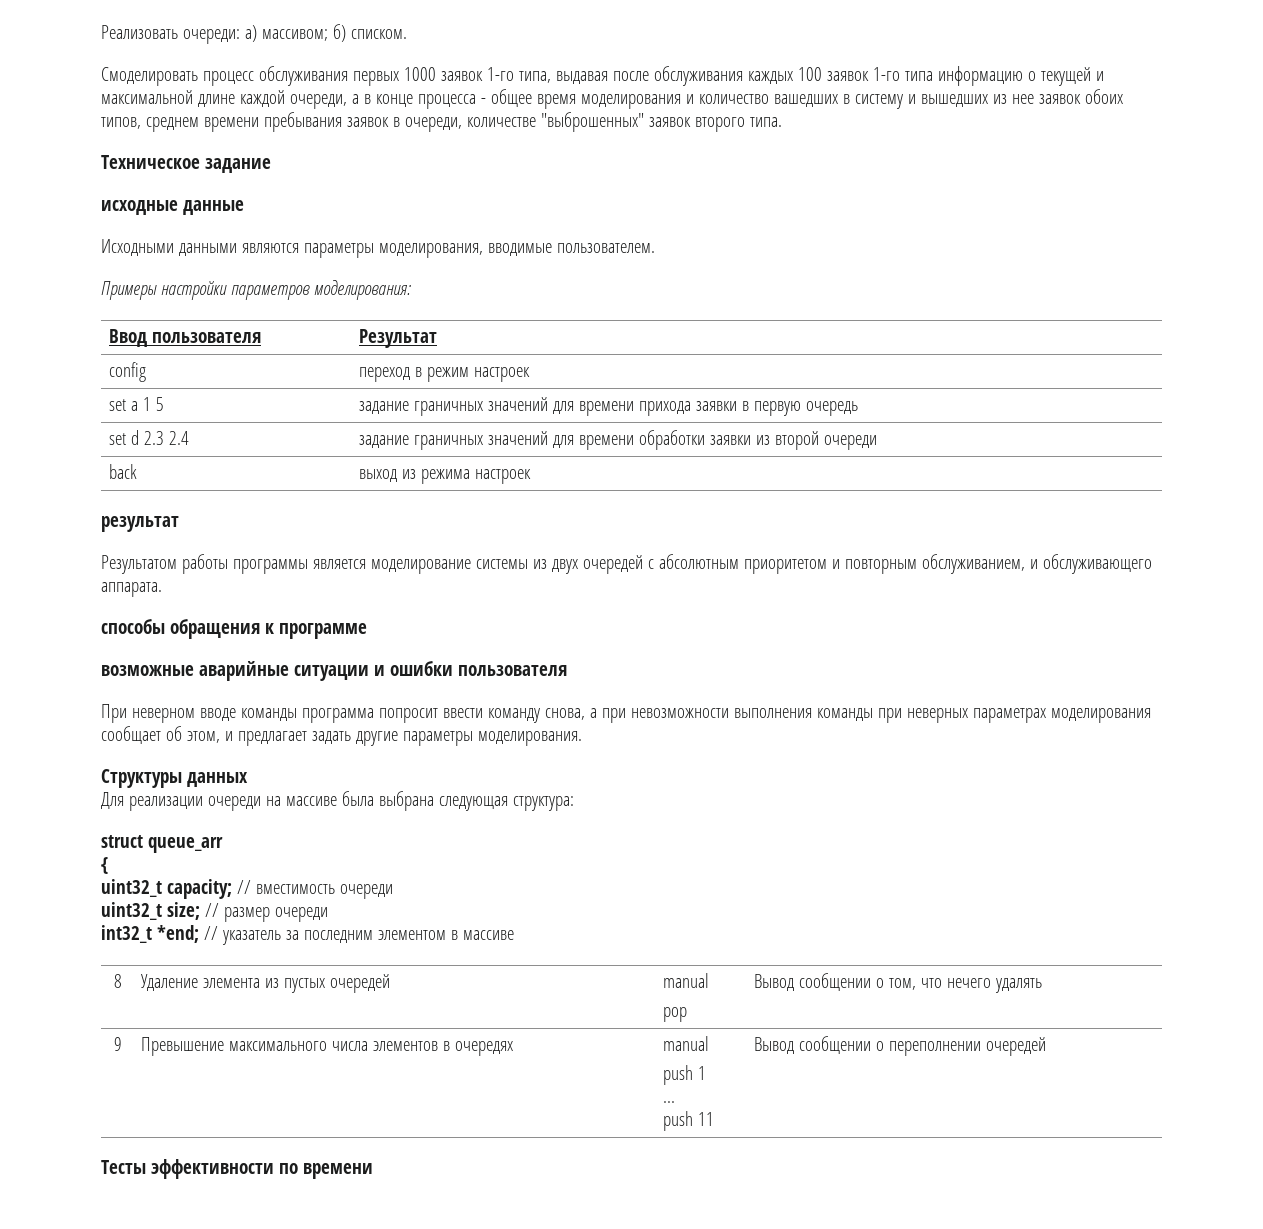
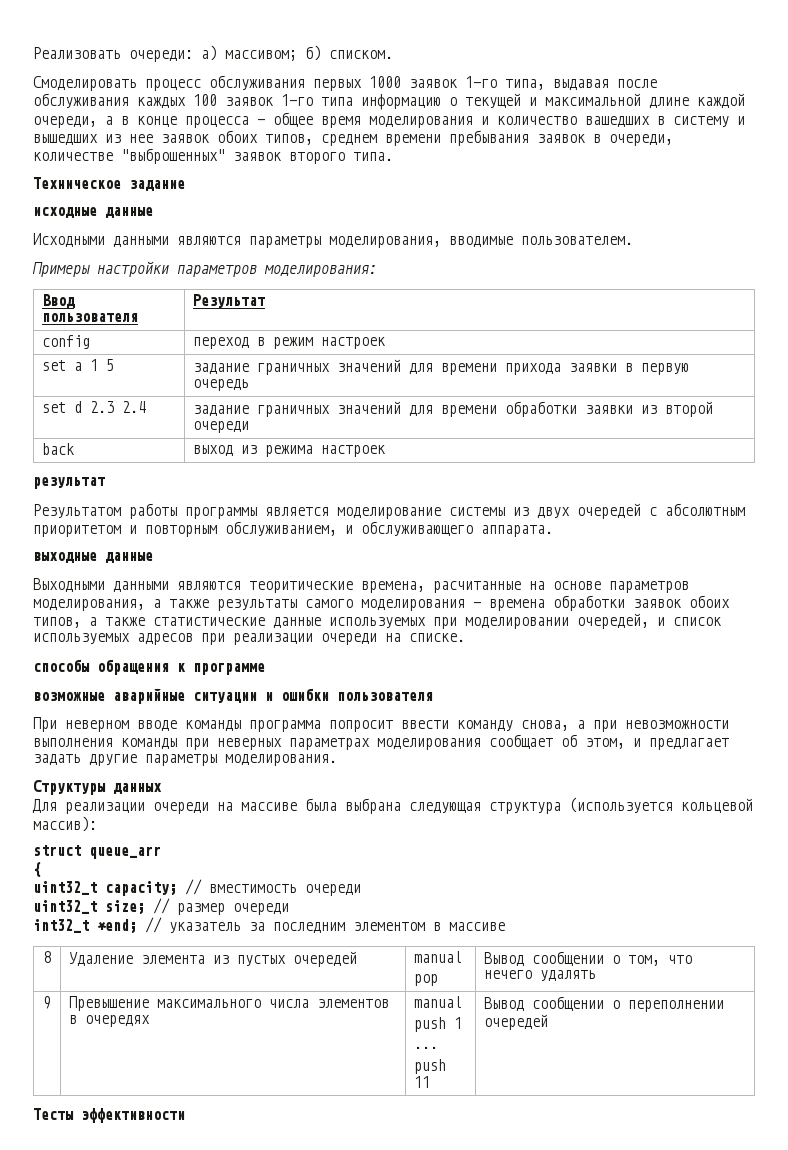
+ выходные данные
+ Выходными данными являются теоритические времена, расчитанные на основе параметров моделирования, а также результаты самого моделирования - времена обработки заявок обоих типов, а также статистические данные используемых при моделировании очередей, и список используемых адресов при реализации очереди на списке.
- Для реализации очереди на массиве была выбрана следующая структура:
+ Для реализации очереди на массиве была выбрана следующая структура (используется кольцевой массив):
- Тесты эффективности по времени
+ Тесты эффективности

